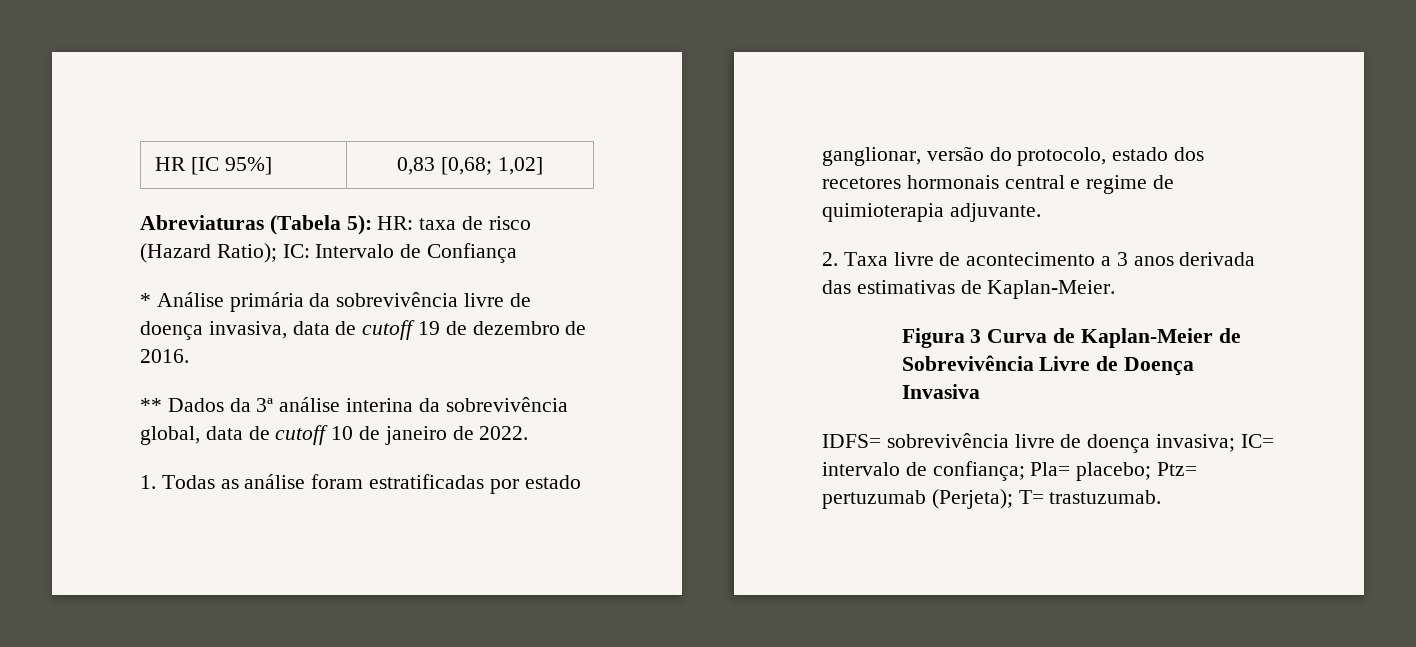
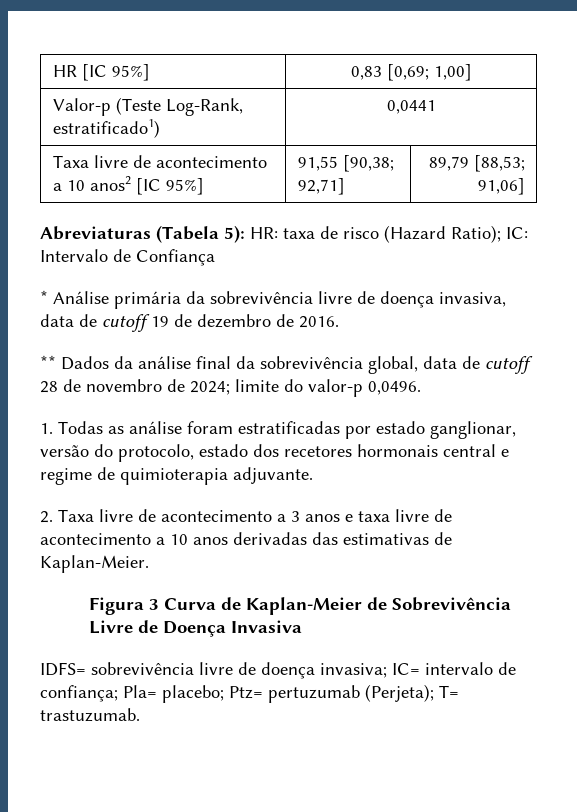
- HR [IC 95%] | 0,83 [0,68; 1,02]
+ HR [IC 95%] | 0,83 [0,69; 1,00]
+ Valor-p (Teste Log-Rank, estratificado1) | 0,0441
+ Taxa livre de acontecimento a 10 anos2 [IC 95%] | 91,55 [90,38; 92,71] | 89,79 [88,53; 91,06]
- ** Dados da 3ª análise interina da sobrevivência global, data de cutoff 10 de janeiro de 2022.
+ ** Dados da análise final da sobrevivência global, data de cutoff 28 de novembro de 2024; limite do valor-p 0,0496.
- 2. Taxa livre de acontecimento a 3 anos derivada das estimativas de Kaplan-Meier.
+ 2. Taxa livre de acontecimento a 3 anos e taxa livre de acontecimento a 10 anos derivadas das estimativas de Kaplan-Meier.

